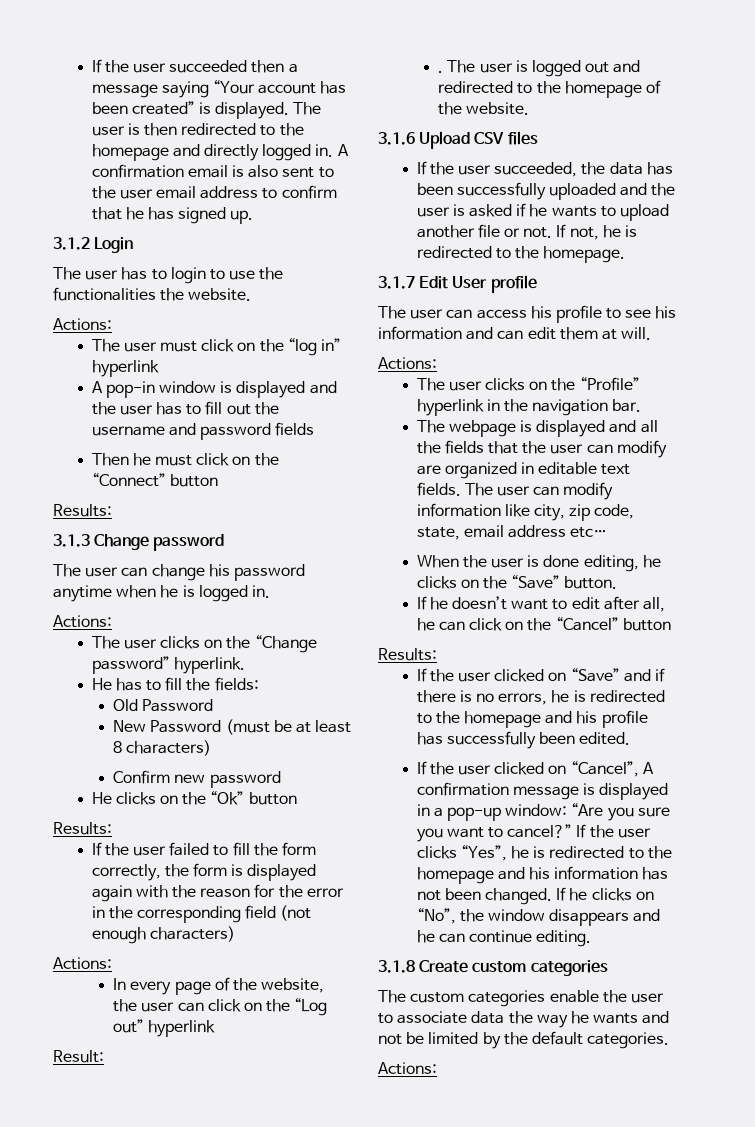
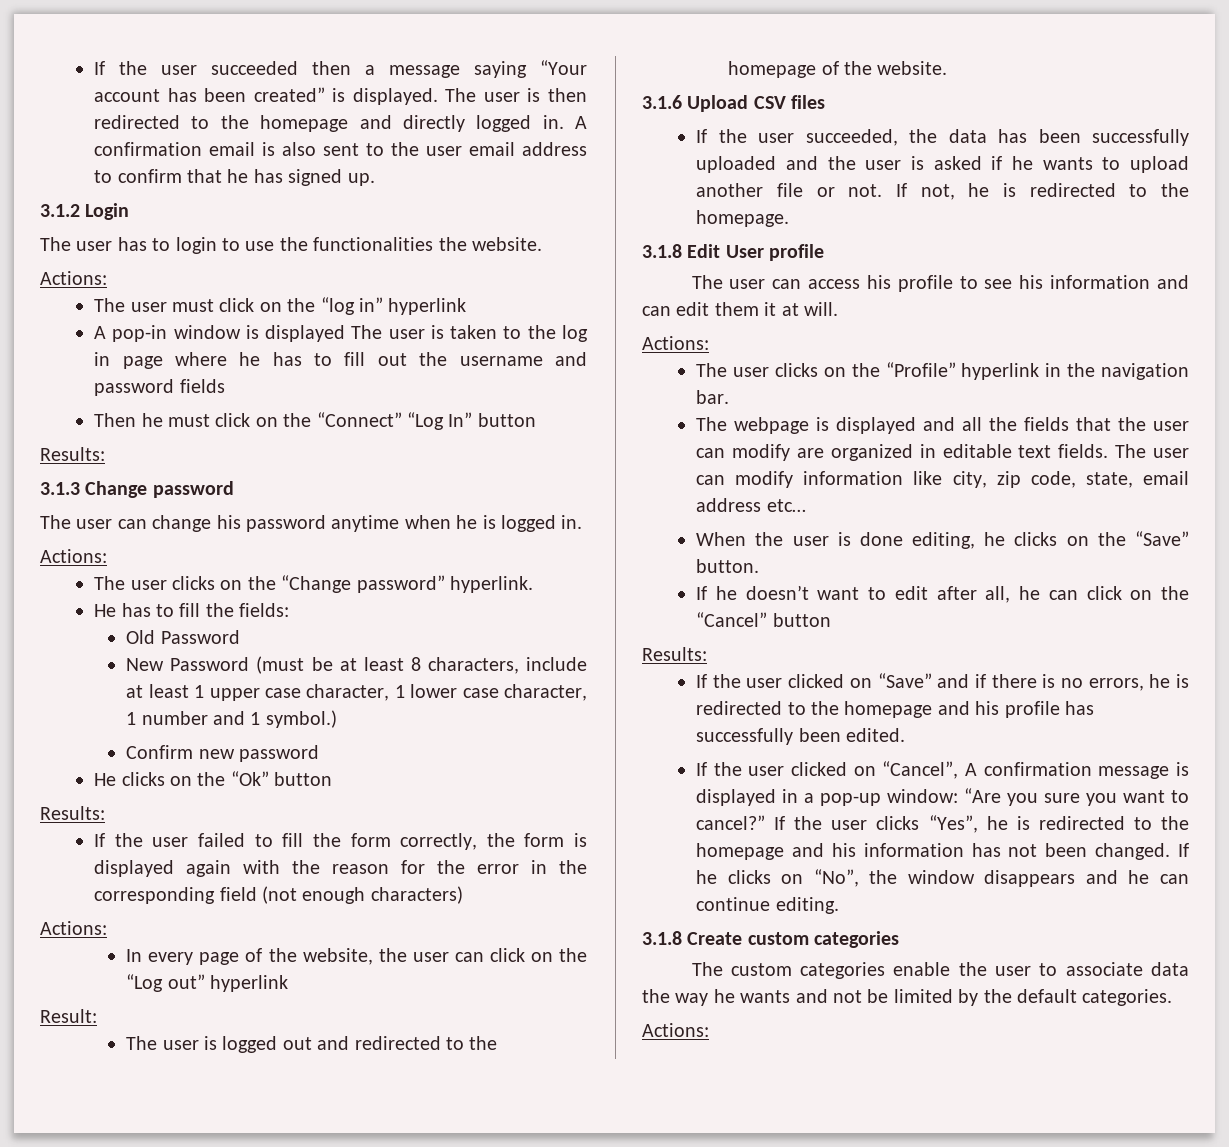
- A pop-in window is displayed and the user has to fill out the username and password fields
+ A pop-in window is displayed The user is taken to the log in page where he has to fill out the username and password fields
- Then he must click on the “Connect” button
+ Then he must click on the “Connect” “Log In” button
- New Password (must be at least 8 characters)
+ New Password (must be at least 8 characters, include at least 1 upper case character, 1 lower case character, 1 number and 1 symbol.)
- .
- 3.1.7 Edit User profile
+ 3.1.8 Edit User profile
- The user can access his profile to see his information and can edit them at will.
+ The user can access his profile to see his information and can edit them it at will.

